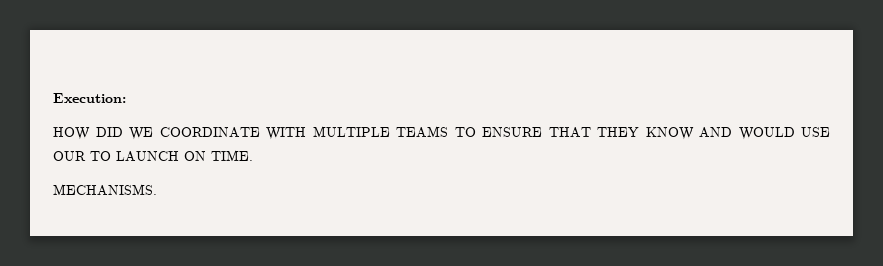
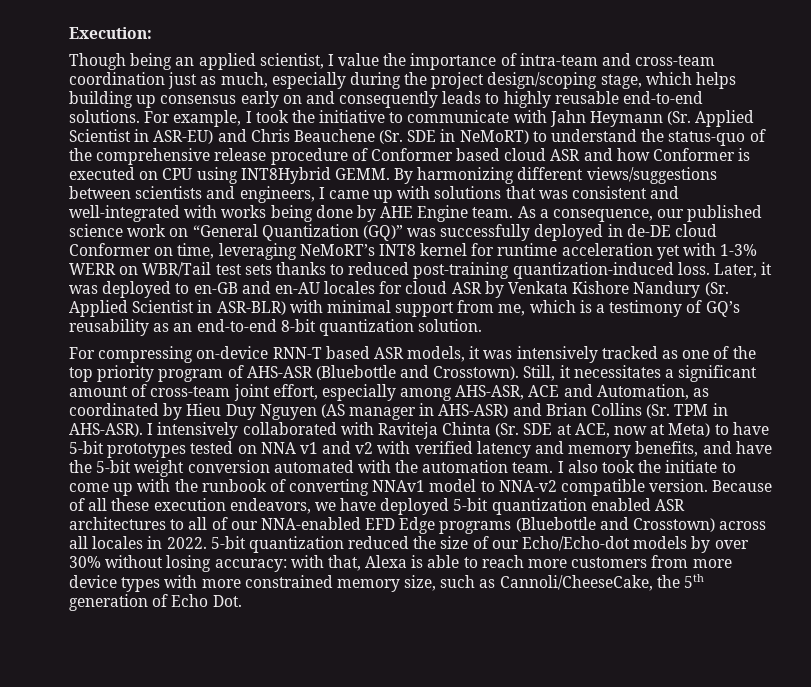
- HOW DID WE COORDINATE WITH MULTIPLE TEAMS TO ENSURE THAT THEY KNOW AND WOULD USE OUR TO LAUNCH ON TIME.
- MECHANISMS.
+ Though being an applied scientist, I value the importance of intra-team and cross-team coordination just as much, especially during the project design/scoping stage, which helps building up consensus early on and consequently leads to highly reusable end-to-end solutions. For example, I took the initiative to communicate with Jahn Heymann (Sr. Applied Scientist in ASR-EU) and Chris Beauchene (Sr. SDE in NeMoRT) to understand the status-quo of the comprehensive release procedure of Conformer based cloud ASR and how Conformer is executed on CPU using INT8Hybrid GEMM. By harmonizing different views/suggestions between scientists and engineers, I came up with solutions that was consistent and well-integrated with works being done by AHE Engine team. As a consequence, our published science work on “General Quantization (GQ)” was successfully deployed in de-DE cloud Conformer on time, leveraging NeMoRT’s INT8 kernel for runtime acceleration yet with 1-3% WERR on WBR/Tail test sets thanks to reduced post-training quantization-induced loss. Later, it was deployed to en-GB and en-AU locales for cloud ASR by Venkata Kishore Nandury (Sr. Applied Scientist in ASR-BLR) with minimal support from me, which is a testimony of GQ’s reusability as an end-to-end 8-bit quantization solution.
+ For compressing on-device RNN-T based ASR models, it was intensively tracked as one of the top priority program of AHS-ASR (Bluebottle and Crosstown). Still, it necessitates a significant amount of cross-team joint effort, especially among AHS-ASR, ACE and Automation, as coordinated by Hieu Duy Nguyen (AS manager in AHS-ASR) and Brian Collins (Sr. TPM in AHS-ASR). I intensively collaborated with Raviteja Chinta (Sr. SDE at ACE, now at Meta) to have 5-bit prototypes tested on NNA v1 and v2 with verified latency and memory benefits, and have the 5-bit weight conversion automated with the automation team. I also took the initiate to come up with the runbook of converting NNAv1 model to NNA-v2 compatible version. Because of all these execution endeavors, we have deployed 5-bit quantization enabled ASR architectures to all of our NNA-enabled EFD Edge programs (Bluebottle and Crosstown) across all locales in 2022. 5-bit quantization reduced the size of our Echo/Echo-dot models by over 30% without losing accuracy: with that, Alexa is able to reach more customers from more device types with more constrained memory size, such as Cannoli/CheeseCake, the 5th generation of Echo Dot.

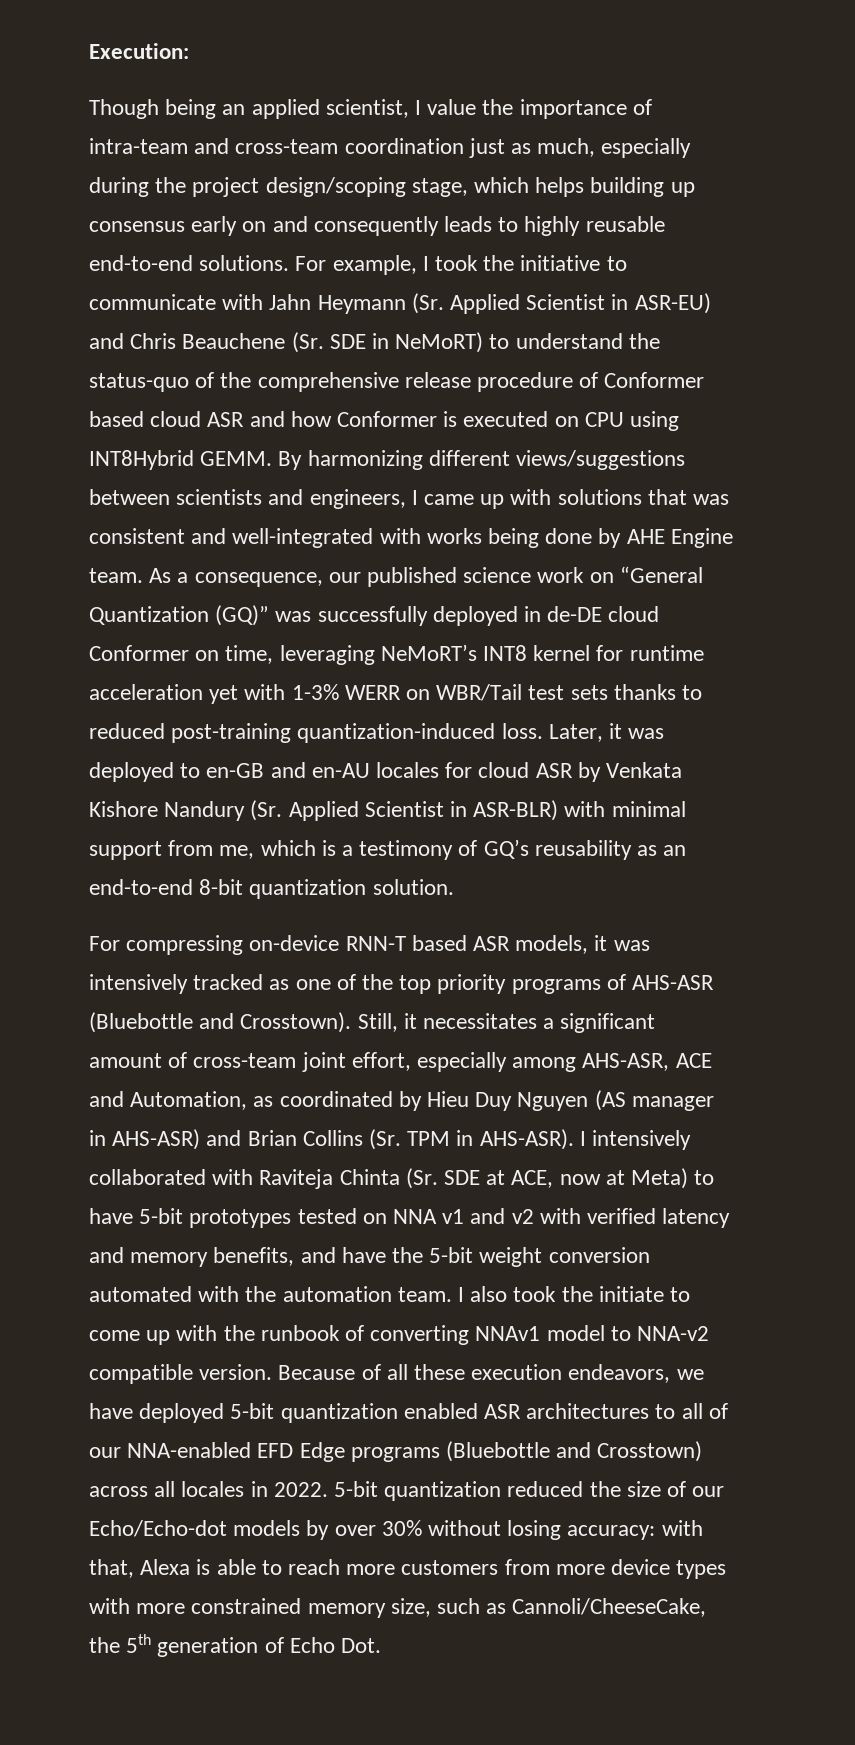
- For compressing on-device RNN-T based ASR models, it was intensively tracked as one of the top priority program of AHS-ASR (Bluebottle and Crosstown).
+ For compressing on-device RNN-T based ASR models, it was intensively tracked as one of the top priority programs of AHS-ASR (Bluebottle and Crosstown).

